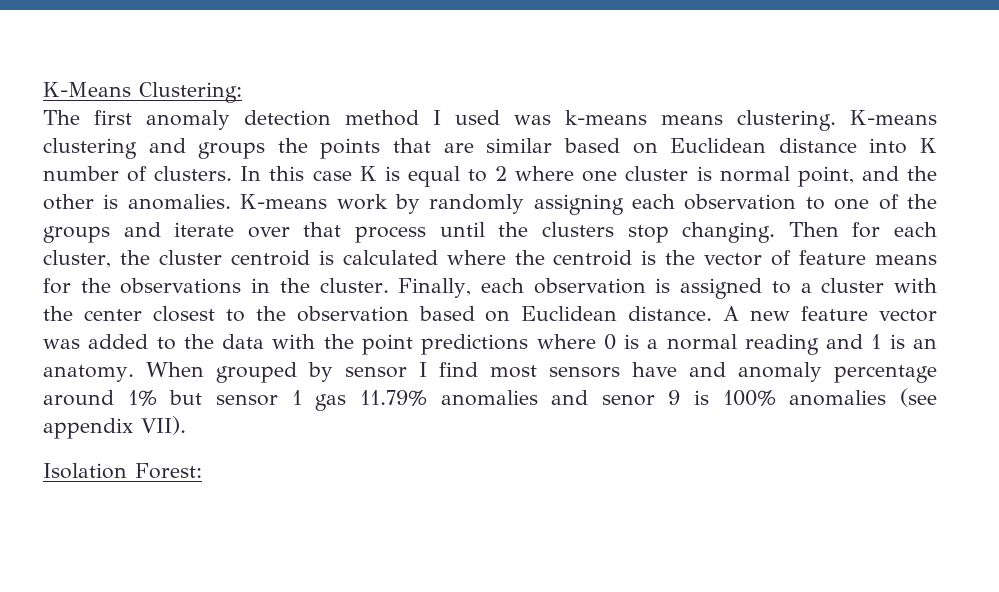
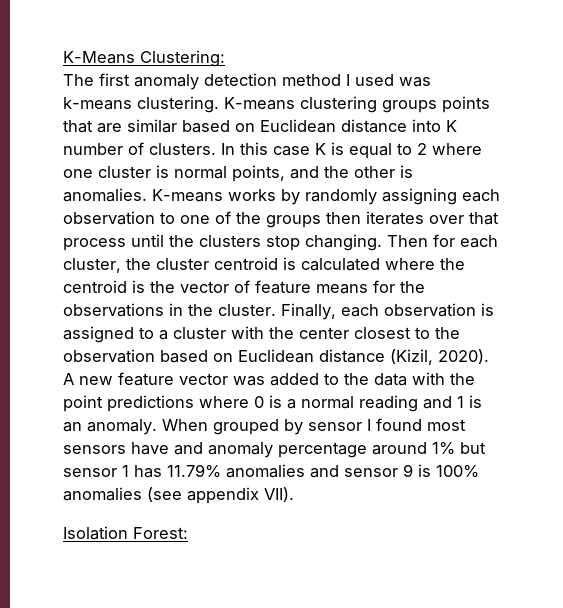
- The first anomaly detection method I used was k-means means clustering.
+ The first anomaly detection method I used was k-means clustering.
- K-means clustering and groups the points that are similar based on Euclidean distance into K number of clusters.
+ K-means clustering groups points that are similar based on Euclidean distance into K number of clusters.
- In this case K is equal to 2 where one cluster is normal point, and the other is anomalies.
+ In this case K is equal to 2 where one cluster is normal points, and the other is anomalies.
- K-means work by randomly assigning each observation to one of the groups and iterate over that process until the clusters stop changing.
+ K-means works by randomly assigning each observation to one of the groups then iterates over that process until the clusters stop changing.
- Finally, each observation is assigned to a cluster with the center closest to the observation based on Euclidean distance.
+ Finally, each observation is assigned to a cluster with the center closest to the observation based on Euclidean distance (Kizil, 2020).
- A new feature vector was added to the data with the point predictions where 0 is a normal reading and 1 is an anatomy.
+ A new feature vector was added to the data with the point predictions where 0 is a normal reading and 1 is an anomaly.
- When grouped by sensor I find most sensors have and anomaly percentage around 1% but sensor 1 gas 11.79% anomalies and senor 9 is 100% anomalies (see appendix VII).
+ When grouped by sensor I found most sensors have and anomaly percentage around 1% but sensor 1 has 11.79% anomalies and sensor 9 is 100% anomalies (see appendix VII).

